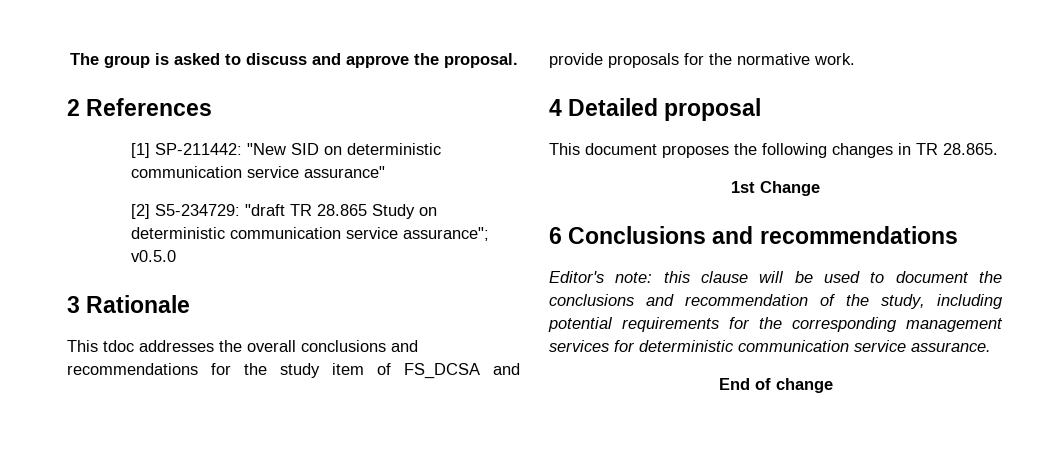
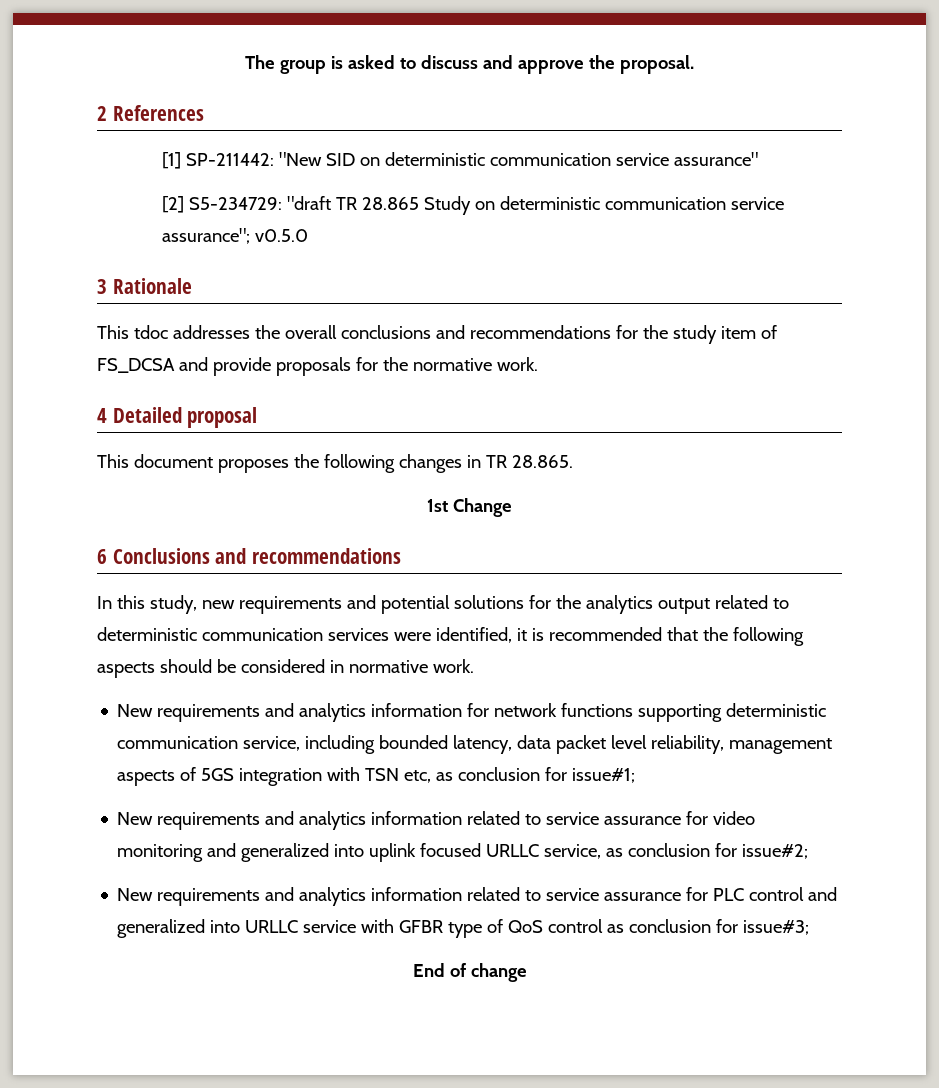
- Editor's note: this clause will be used to document the conclusions and recommendation of the study, including potential requirements for the corresponding management services for deterministic communication service assurance.
+ In this study, new requirements and potential solutions for the analytics output related to deterministic communication services were identified, it is recommended that the following aspects should be considered in normative work.
+ New requirements and analytics information for network functions supporting deterministic communication service, including bounded latency, data packet level reliability, management aspects of 5GS integration with TSN etc, as conclusion for issue#1;
+ New requirements and analytics information related to service assurance for video monitoring and generalized into uplink focused URLLC service, as conclusion for issue#2;
+ New requirements and analytics information related to service assurance for PLC control and generalized into URLLC service with GFBR type of QoS control as conclusion for issue#3;

